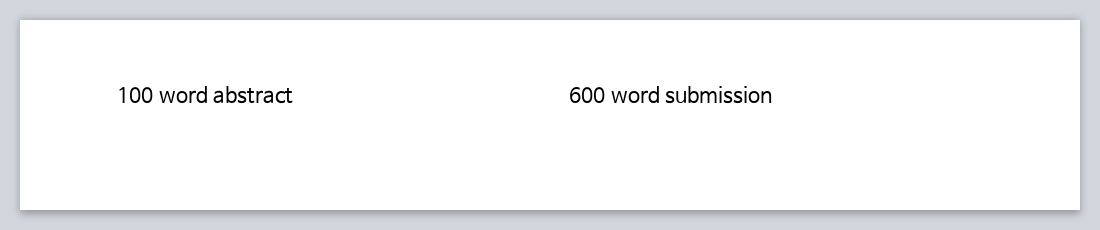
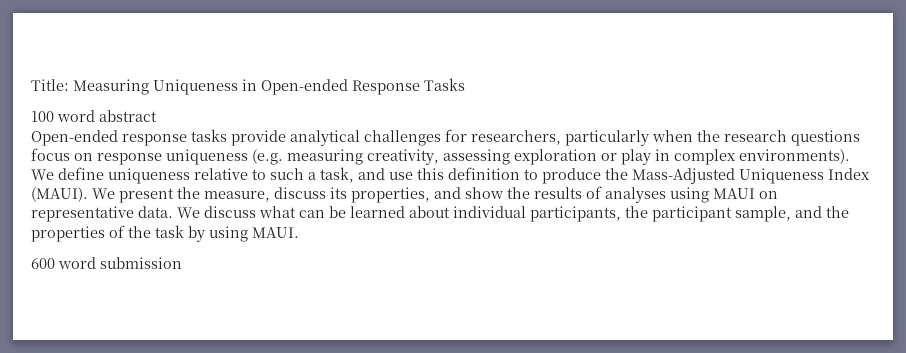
+ Title: Measuring Uniqueness in Open-ended Response Tasks
  100 word abstract
+ Open-ended response tasks provide analytical challenges for researchers, particularly when the research questions focus on response uniqueness (e.g. measuring creativity, assessing exploration or play in complex environments). We define uniqueness relative to such a task, and use this definition to produce the Mass-Adjusted Uniqueness Index (MAUI). We present the measure, discuss its properties, and show the results of analyses using MAUI on representative data. We discuss what can be learned about individual participants, the participant sample, and the properties of the task by using MAUI.

